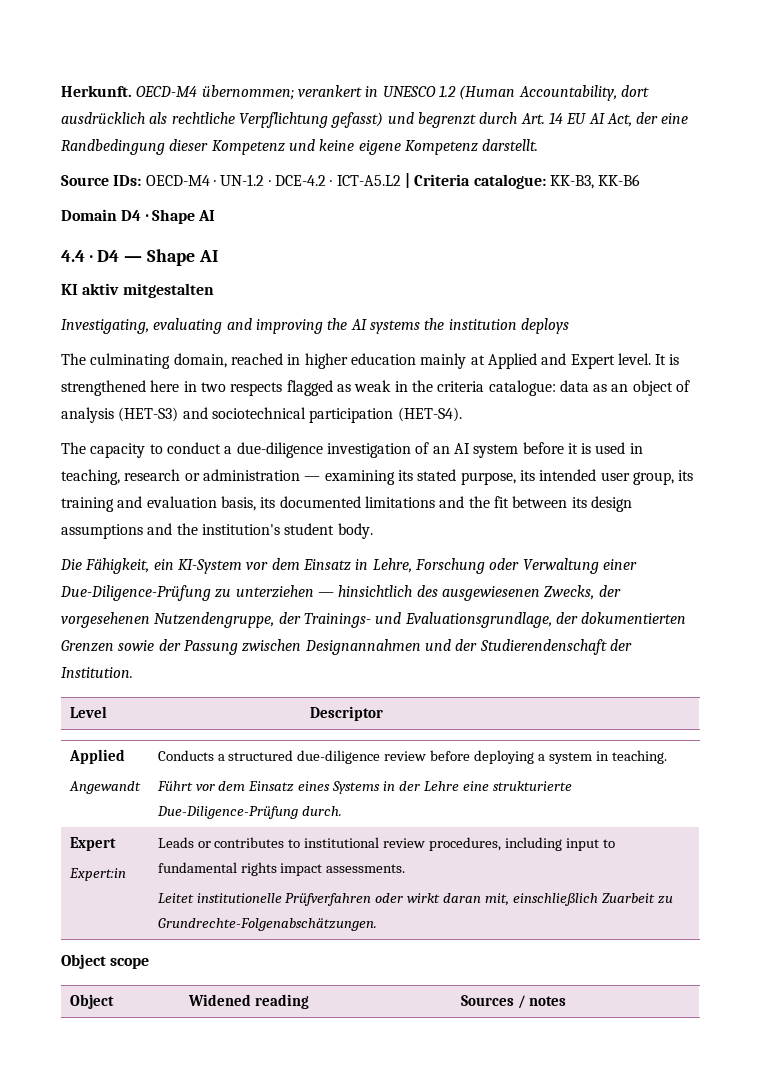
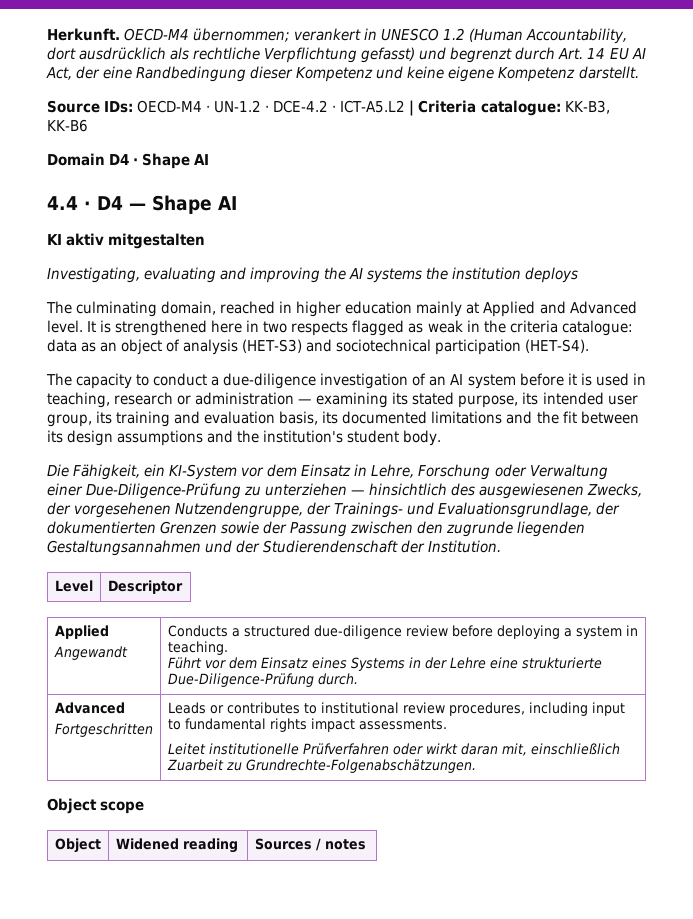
- The culminating domain, reached in higher education mainly at Applied and Expert level.
+ The culminating domain, reached in higher education mainly at Applied and Advanced level.
- Die Fähigkeit, ein KI-System vor dem Einsatz in Lehre, Forschung oder Verwaltung einer Due-Diligence-Prüfung zu unterziehen — hinsichtlich des ausgewiesenen Zwecks, der vorgesehenen Nutzendengruppe, der Trainings- und Evaluationsgrundlage, der dokumentierten Grenzen sowie der Passung zwischen Designannahmen und der Studierendenschaft der Institution.
+ Die Fähigkeit, ein KI-System vor dem Einsatz in Lehre, Forschung oder Verwaltung einer Due-Diligence-Prüfung zu unterziehen — hinsichtlich des ausgewiesenen Zwecks, der vorgesehenen Nutzendengruppe, der Trainings- und Evaluationsgrundlage, der dokumentierten Grenzen sowie der Passung zwischen den zugrunde liegenden Gestaltungsannahmen und der Studierendenschaft der Institution.
  Level | Descriptor
  Applied
  Angewandt | Conducts a structured due-diligence review before deploying a system in teaching.
  Führt vor dem Einsatz eines Systems in der Lehre eine strukturierte Due-Diligence-Prüfung durch.
- Expert
- Expert:in | Leads or contributes to institutional review procedures, including input to fundamental rights impact assessments.
+ Advanced
+ Fortgeschritten | Leads or contributes to institutional review procedures, including input to fundamental rights impact assessments.

